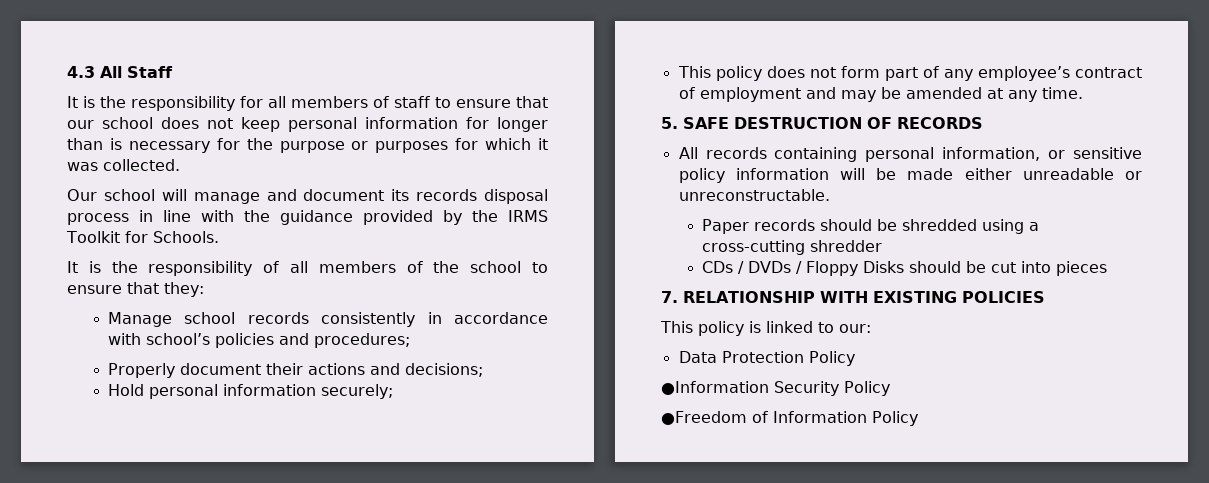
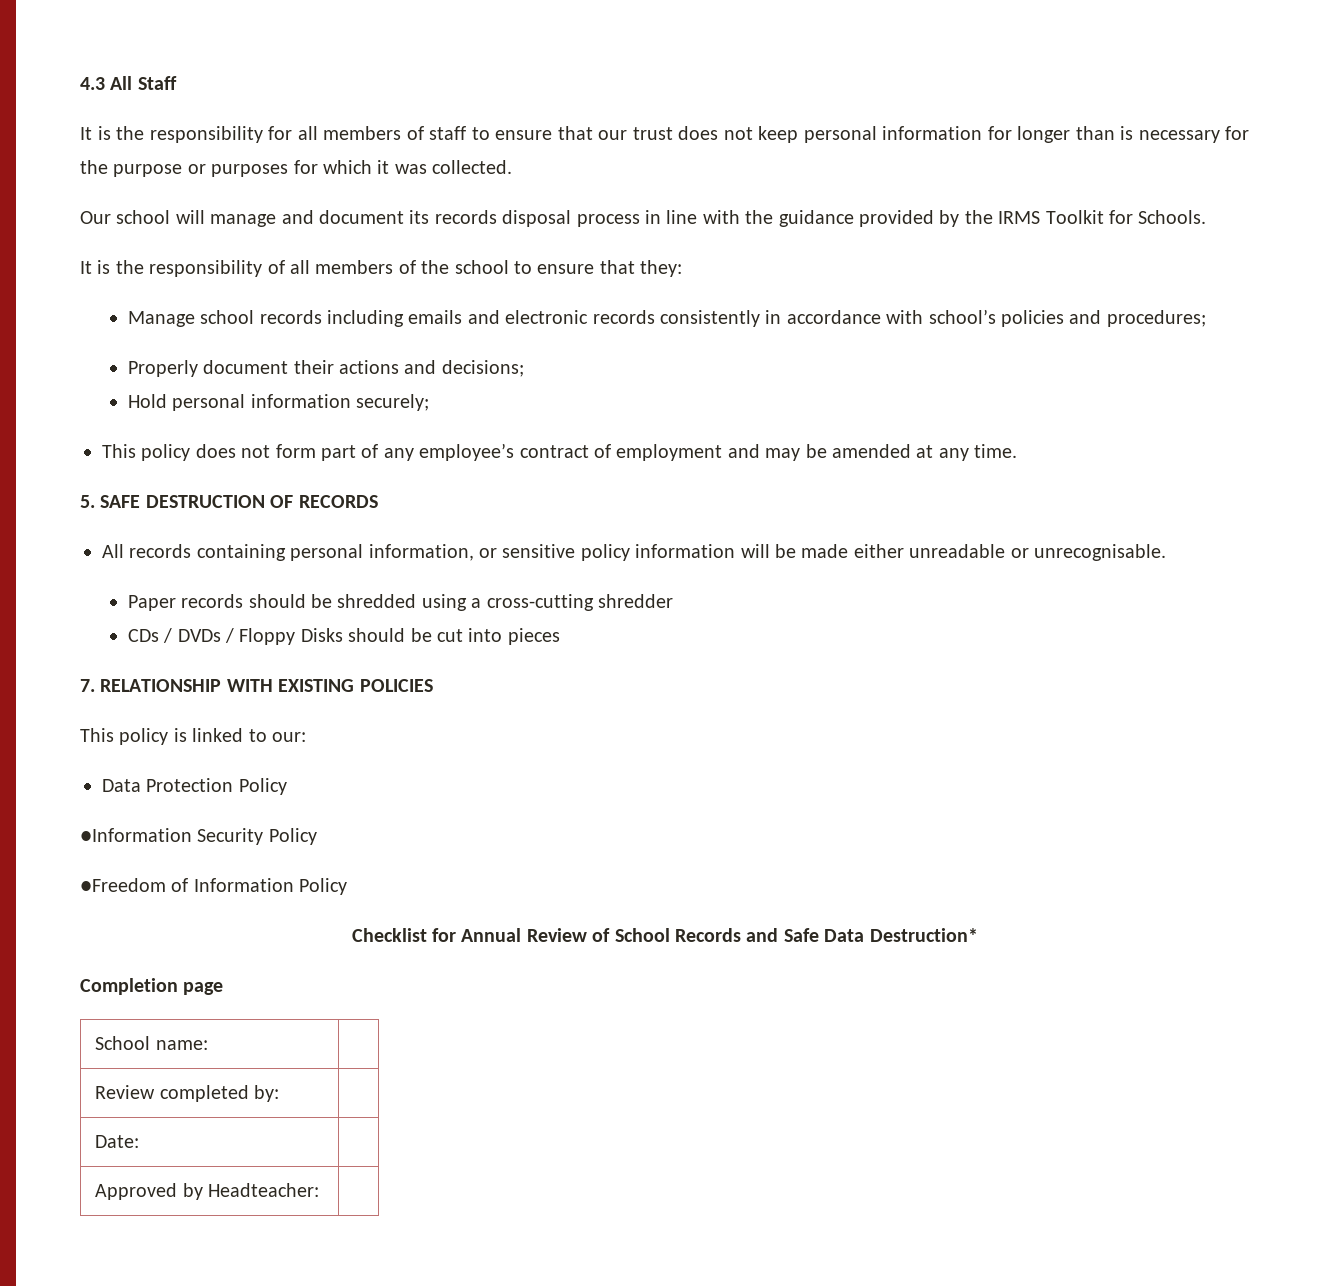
- It is the responsibility for all members of staff to ensure that our school does not keep personal information for longer than is necessary for the purpose or purposes for which it was collected.
+ It is the responsibility for all members of staff to ensure that our trust does not keep personal information for longer than is necessary for the purpose or purposes for which it was collected.
- Manage school records consistently in accordance with school’s policies and procedures;
+ Manage school records including emails and electronic records consistently in accordance with school’s policies and procedures;
- All records containing personal information, or sensitive policy information will be made either unreadable or unreconstructable.
+ All records containing personal information, or sensitive policy information will be made either unreadable or unrecognisable.
+ Checklist for Annual Review of School Records and Safe Data Destruction*
+ Completion page
+ School name: |
+ Review completed by: |
+ Date: |
+ Approved by Headteacher: |

